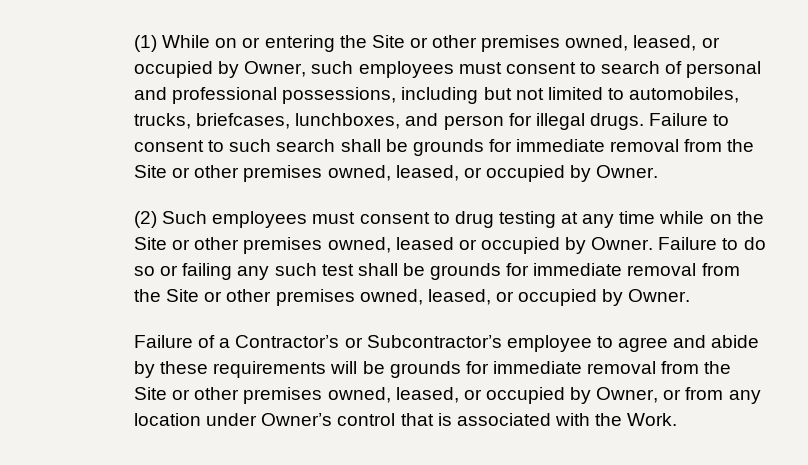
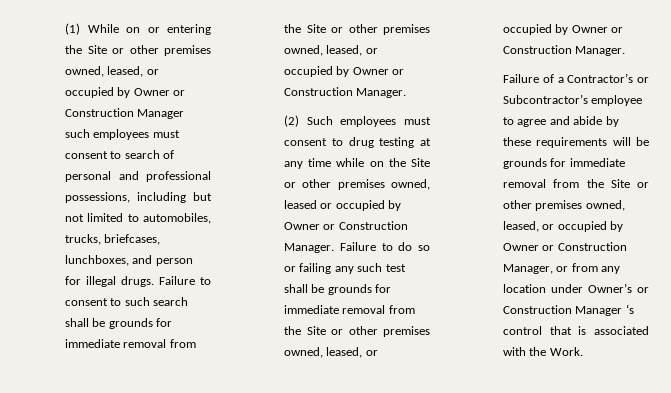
- (1) While on or entering the Site or other premises owned, leased, or occupied by Owner, such employees must consent to search of personal and professional possessions, including but not limited to automobiles, trucks, briefcases, lunchboxes, and person for illegal drugs.
+ (1) While on or entering the Site or other premises owned, leased, or occupied by Owner or Construction Manager such employees must consent to search of personal and professional possessions, including but not limited to automobiles, trucks, briefcases, lunchboxes, and person for illegal drugs.
- Failure to consent to such search shall be grounds for immediate removal from the Site or other premises owned, leased, or occupied by Owner.
+ Failure to consent to such search shall be grounds for immediate removal from the Site or other premises owned, leased, or occupied by Owner or Construction Manager.
- (2) Such employees must consent to drug testing at any time while on the Site or other premises owned, leased or occupied by Owner.
+ (2) Such employees must consent to drug testing at any time while on the Site or other premises owned, leased or occupied by Owner or Construction Manager.
- Failure to do so or failing any such test shall be grounds for immediate removal from the Site or other premises owned, leased, or occupied by Owner.
+ Failure to do so or failing any such test shall be grounds for immediate removal from the Site or other premises owned, leased, or occupied by Owner or Construction Manager.
- Failure of a Contractor’s or Subcontractor’s employee to agree and abide by these requirements will be grounds for immediate removal from the Site or other premises owned, leased, or occupied by Owner, or from any location under Owner’s control that is associated with the Work.
+ Failure of a Contractor’s or Subcontractor’s employee to agree and abide by these requirements will be grounds for immediate removal from the Site or other premises owned, leased, or occupied by Owner or Construction Manager, or from any location under Owner’s or Construction Manager ‘s control that is associated with the Work.

